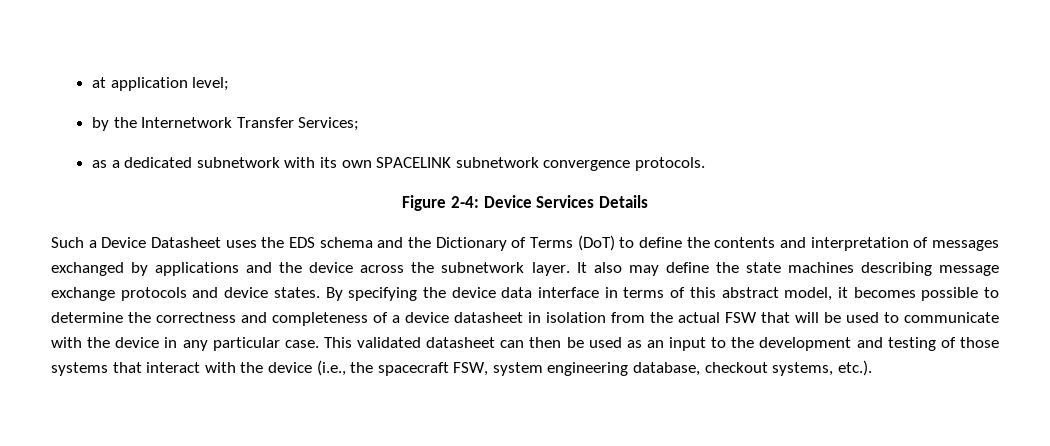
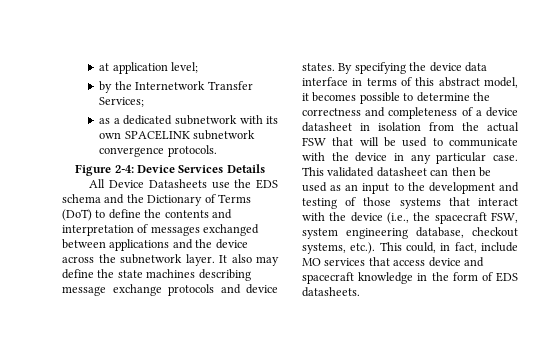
- Such a Device Datasheet uses the EDS schema and the Dictionary of Terms (DoT) to define the contents and interpretation of messages exchanged by applications and the device across the subnetwork layer.
+ All Device Datasheets use the EDS schema and the Dictionary of Terms (DoT) to define the contents and interpretation of messages exchanged between applications and the device across the subnetwork layer.
- This validated datasheet can then be used as an input to the development and testing of those systems that interact with the device (i.e., the spacecraft FSW, system engineering database, checkout systems, etc.).
+ This validated datasheet can then be used as an input to the development and testing of those systems that interact with the device (i.e., the spacecraft FSW, system engineering database, checkout systems, etc.). This could, in fact, include MO services that access device and spacecraft knowledge in the form of EDS datasheets.

